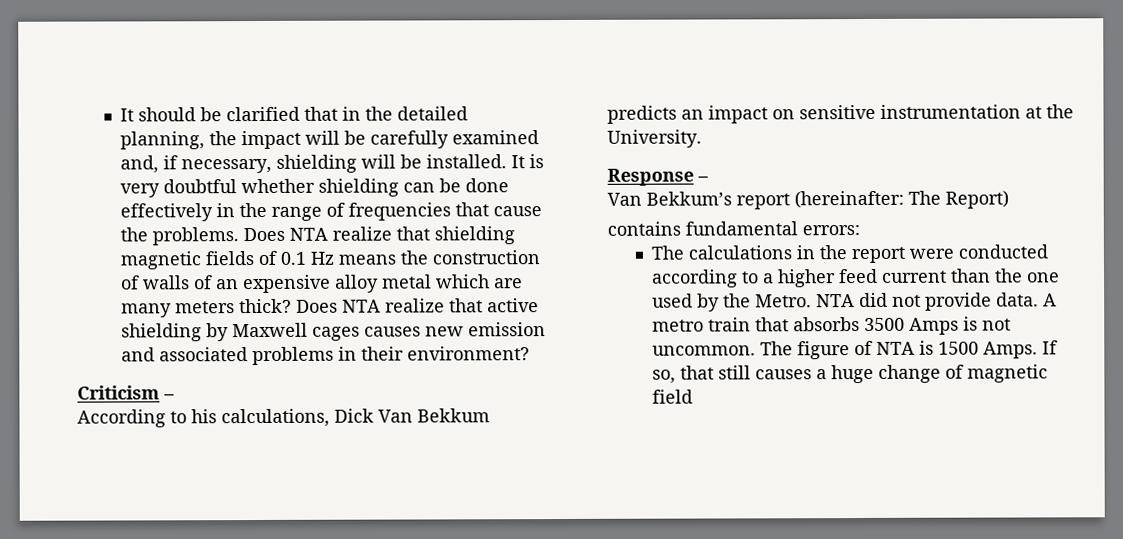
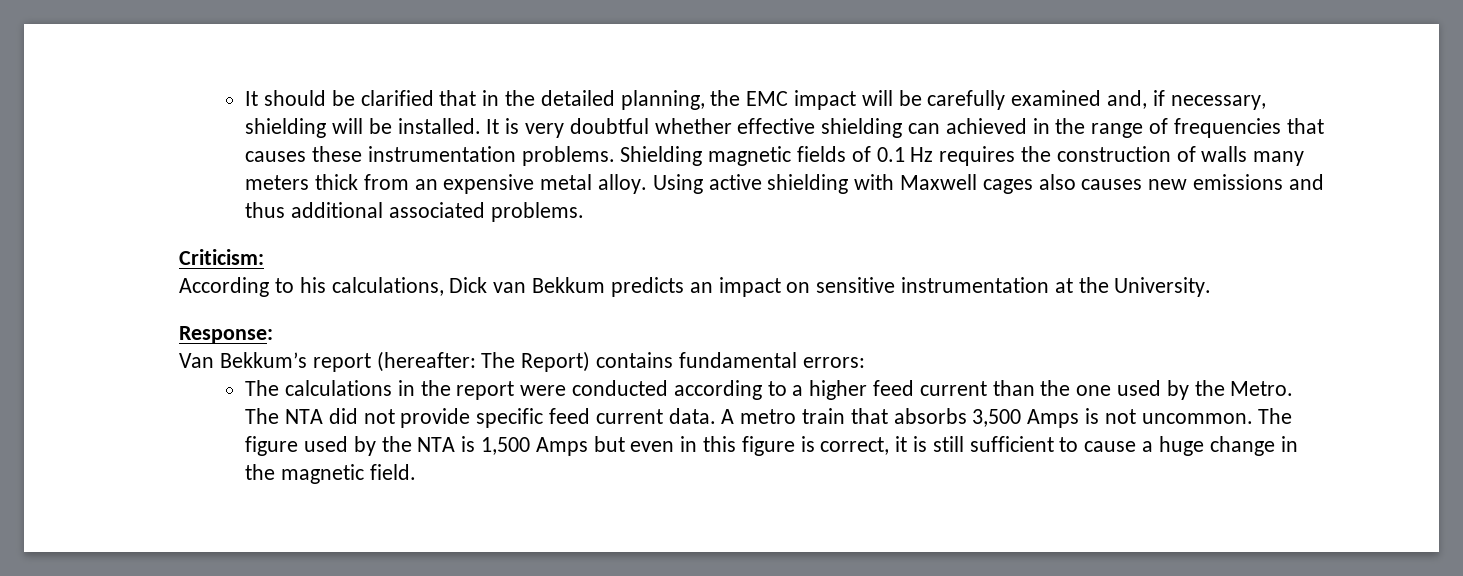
- It should be clarified that in the detailed planning, the impact will be carefully examined and, if necessary, shielding will be installed.
+ It should be clarified that in the detailed planning, the EMC impact will be carefully examined and, if necessary, shielding will be installed.
- It is very doubtful whether shielding can be done effectively in the range of frequencies that cause the problems. Does NTA realize that shielding magnetic fields of 0.1 Hz means the construction of walls of an expensive alloy metal which are many meters thick? Does NTA realize that active shielding by Maxwell cages causes new emission and associated problems in their environment?
- Criticism –
+ It is very doubtful whether effective shielding can achieved in the range of frequencies that causes these instrumentation problems. Shielding magnetic fields of 0.1 Hz requires the construction of walls many meters thick from an expensive metal alloy. Using active shielding with Maxwell cages also causes new emissions and thus additional associated problems.
+ Criticism:
- According to his calculations, Dick Van Bekkum predicts an impact on sensitive instrumentation at the University.
+ According to his calculations, Dick van Bekkum predicts an impact on sensitive instrumentation at the University.
- Response –
+ Response:
- Van Bekkum’s report (hereinafter: The Report)
- contains fundamental errors:
+ Van Bekkum’s report (hereafter: The Report) contains fundamental errors:
- NTA did not provide data.
+ The NTA did not provide specific feed current data.
- A metro train that absorbs 3500 Amps is not uncommon.
+ A metro train that absorbs 3,500 Amps is not uncommon.
- The figure of NTA is 1500 Amps. If so, that still causes a huge change of magnetic field
+ The figure used by the NTA is 1,500 Amps but even in this figure is correct, it is still sufficient to cause a huge change in the magnetic field.

